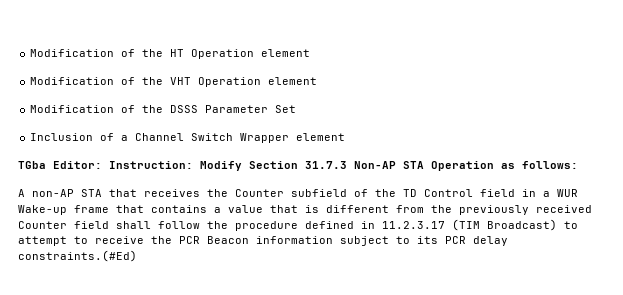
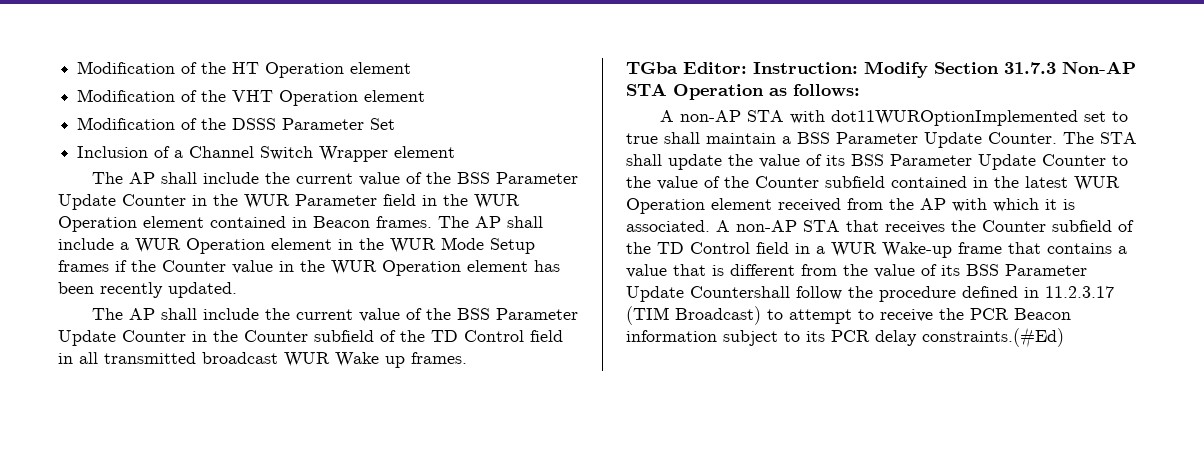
+ The AP shall include the current value of the BSS Parameter Update Counter in the WUR Parameter field in the WUR Operation element contained in Beacon frames. The AP shall include a WUR Operation element in the WUR Mode Setup frames if the Counter value in the WUR Operation element has been recently updated.
+ The AP shall include the current value of the BSS Parameter Update Counter in the Counter subfield of the TD Control field in all transmitted broadcast WUR Wake up frames.
- A non-AP STA that receives the Counter subfield of the TD Control field in a WUR Wake-up frame that contains a value that is different from the previously received Counter field shall follow the procedure defined in 11.2.3.17 (TIM Broadcast) to attempt to receive the PCR Beacon information subject to its PCR delay constraints.(#Ed)
+ A non-AP STA with dot11WUROptionImplemented set to true shall maintain a BSS Parameter Update Counter. The STA shall update the value of its BSS Parameter Update Counter to the value of the Counter subfield contained in the latest WUR Operation element received from the AP with which it is associated. A non-AP STA that receives the Counter subfield of the TD Control field in a WUR Wake-up frame that contains a value that is different from the value of its BSS Parameter Update Countershall follow the procedure defined in 11.2.3.17 (TIM Broadcast) to attempt to receive the PCR Beacon information subject to its PCR delay constraints.(#Ed)

